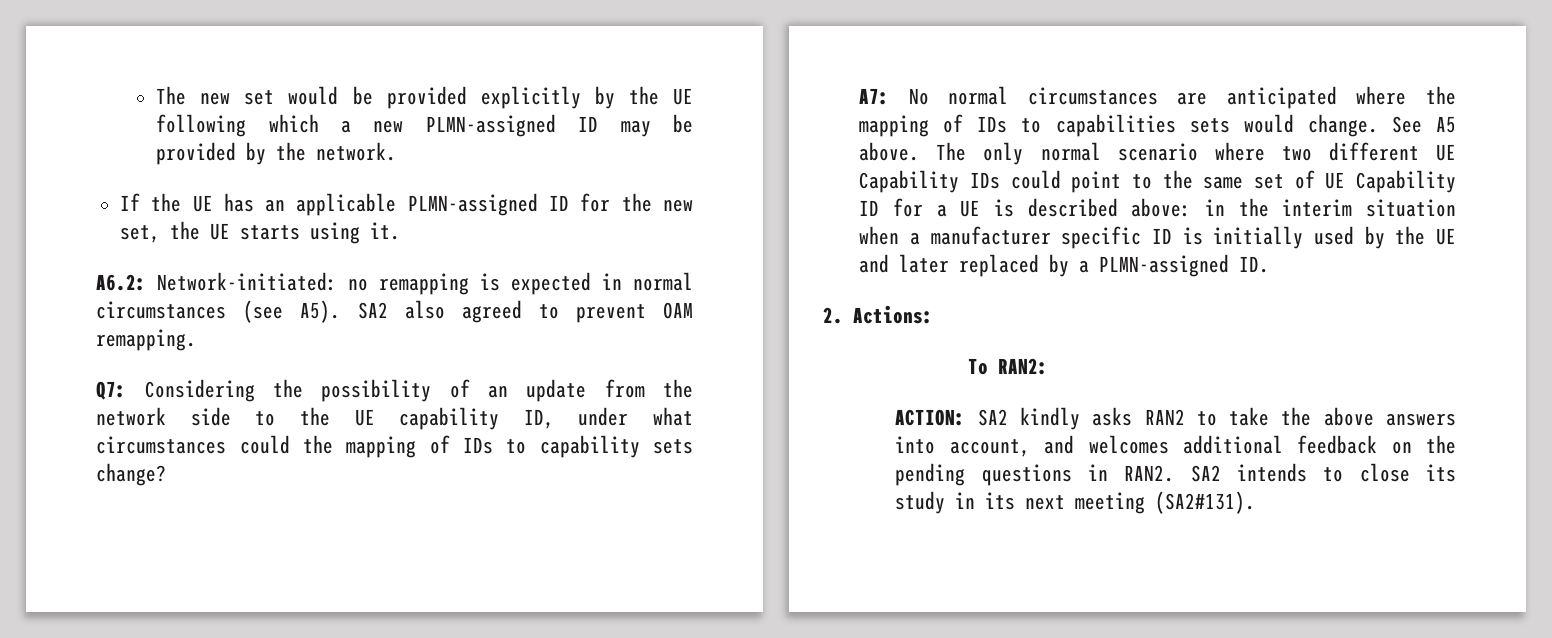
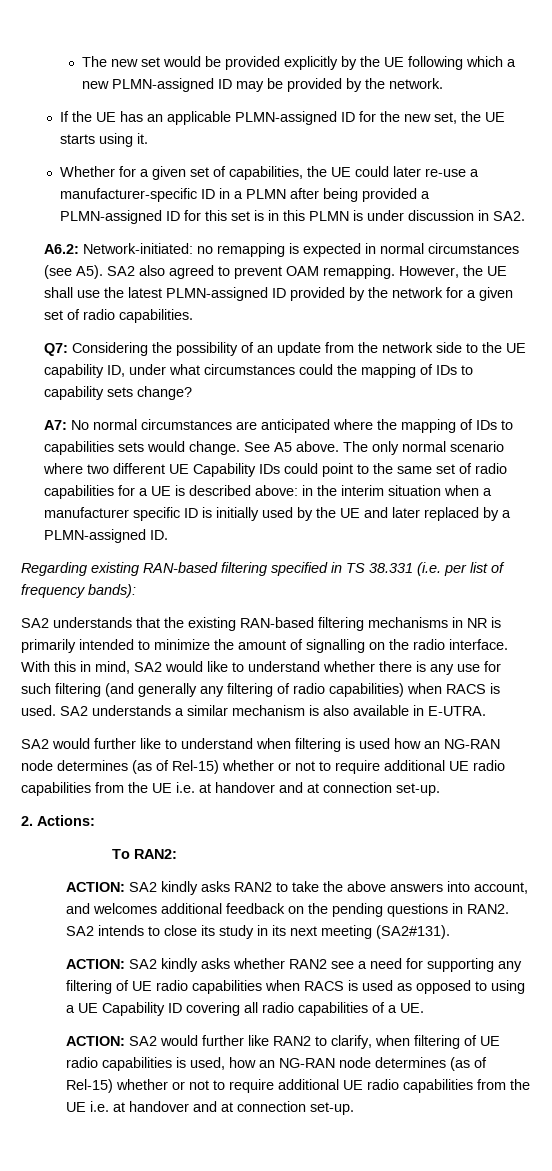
+ Whether for a given set of capabilities, the UE could later re-use a manufacturer-specific ID in a PLMN after being provided a PLMN-assigned ID for this set is in this PLMN is under discussion in SA2.
+ However, the UE shall use the latest PLMN-assigned ID provided by the network for a given set of radio capabilities.
- The only normal scenario where two different UE Capability IDs could point to the same set of UE Capability ID for a UE is described above: in the interim situation when a manufacturer specific ID is initially used by the UE and later replaced by a PLMN-assigned ID.
+ The only normal scenario where two different UE Capability IDs could point to the same set of radio capabilities for a UE is described above: in the interim situation when a manufacturer specific ID is initially used by the UE and later replaced by a PLMN-assigned ID.
+ Regarding existing RAN-based filtering specified in TS 38.331 (i.e. per list of frequency bands):
+ SA2 understands that the existing RAN-based filtering mechanisms in NR is primarily intended to minimize the amount of signalling on the radio interface. With this in mind, SA2 would like to understand whether there is any use for such filtering (and generally any filtering of radio capabilities) when RACS is used. SA2 understands a similar mechanism is also available in E-UTRA.
+ SA2 would further like to understand when filtering is used how an NG-RAN node determines (as of Rel-15) whether or not to require additional UE radio capabilities from the UE i.e. at handover and at connection set-up.
+ ACTION: SA2 kindly asks whether RAN2 see a need for supporting any filtering of UE radio capabilities when RACS is used as opposed to using a UE Capability ID covering all radio capabilities of a UE.
+ ACTION: SA2 would further like RAN2 to clarify, when filtering of UE radio capabilities is used, how an NG-RAN node determines (as of Rel-15) whether or not to require additional UE radio capabilities from the UE i.e. at handover and at connection set-up.

